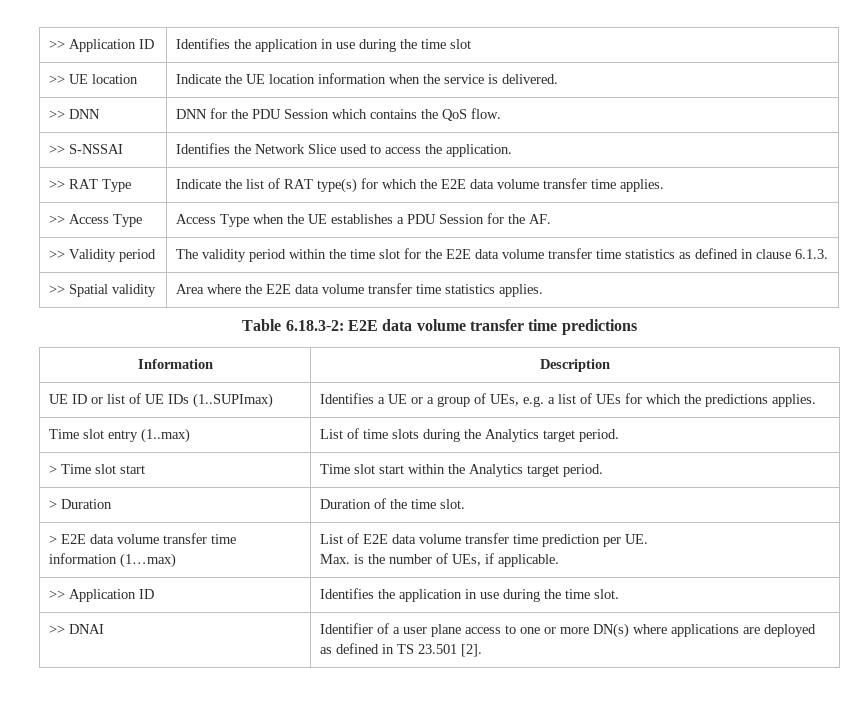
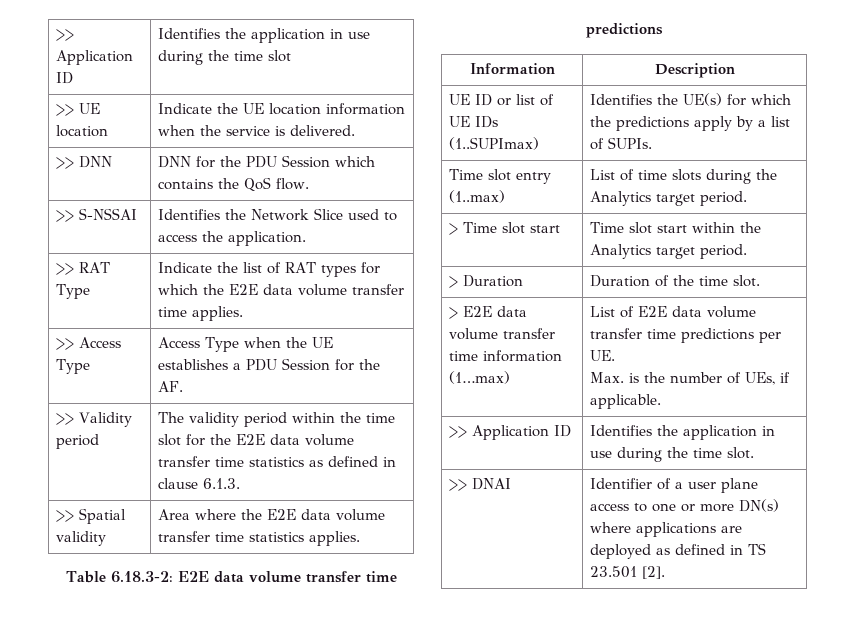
- >> RAT Type | Indicate the list of RAT type(s) for which the E2E data volume transfer time applies.
+ >> RAT Type | Indicate the list of RAT types for which the E2E data volume transfer time applies.
- UE ID or list of UE IDs (1..SUPImax) | Identifies a UE or a group of UEs, e.g. a list of UEs for which the predictions applies.
+ UE ID or list of UE IDs (1..SUPImax) | Identifies the UE(s) for which the predictions apply by a list of SUPIs.
- > E2E data volume transfer time information (1…max) | List of E2E data volume transfer time prediction per UE.
+ > E2E data volume transfer time information (1…max) | List of E2E data volume transfer time predictions per UE.

